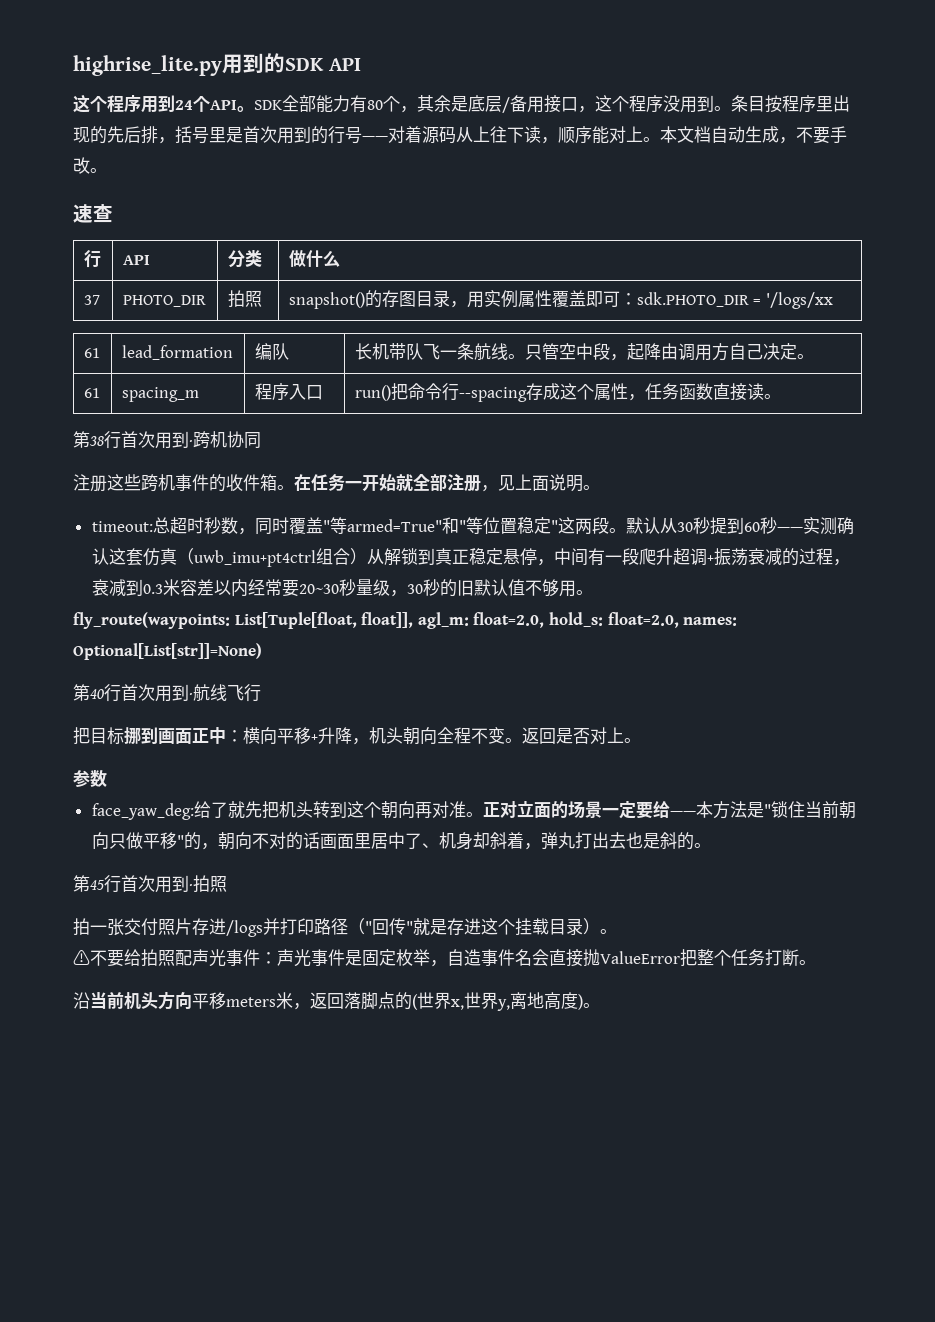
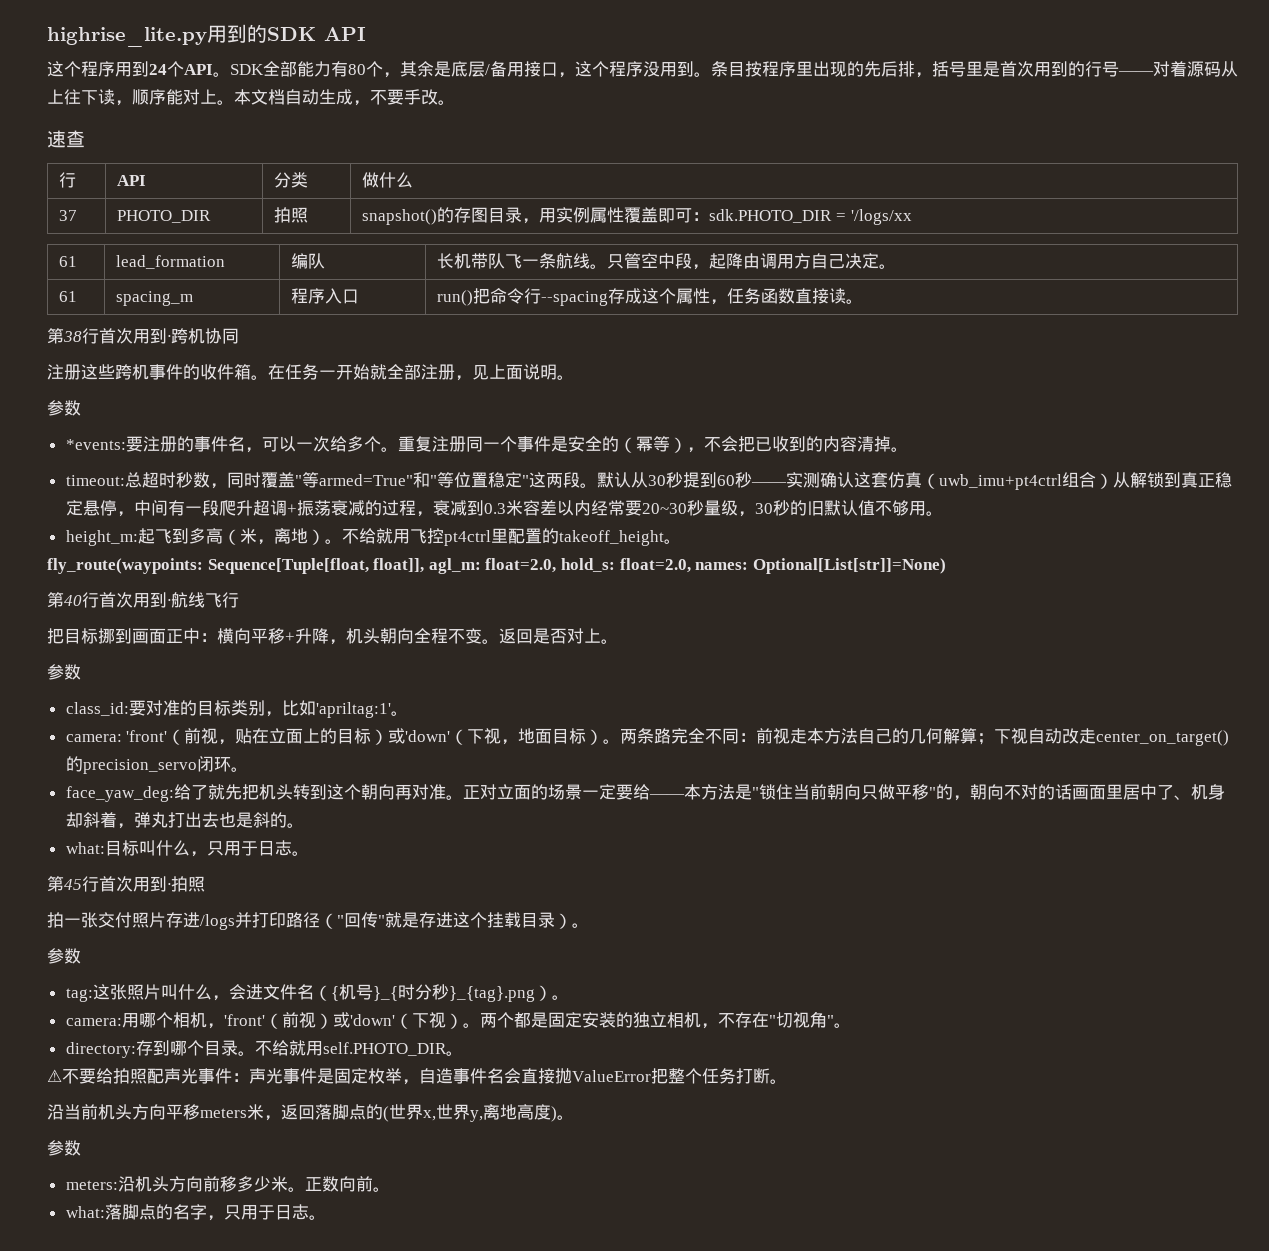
  在任务一开始就全部注册，见上面说明。
+ 参数
+ *events:要注册的事件名，可以一次给多个。重复注册同一个事件是安全的（幂等），不会把已收到的内容清掉。
+ height_m:起飞到多高（米，离地）。不给就用飞控pt4ctrl里配置的takeoff_height。
- fly_route(waypoints: List[Tuple[float, float]], agl_m: float=2.0, hold_s: float=2.0, names: Optional[List[str]]=None)
+ fly_route(waypoints: Sequence[Tuple[float, float]], agl_m: float=2.0, hold_s: float=2.0, names: Optional[List[str]]=None)
+ class_id:要对准的目标类别，比如'apriltag:1'。
+ camera: 'front'（前视，贴在立面上的目标）或'down'（下视，地面目标）。两条路完全不同：前视走本方法自己的几何解算；下视自动改走center_on_target()的precision_servo闭环。
+ what:目标叫什么，只用于日志。
  拍一张交付照片存进/logs并打印路径（"回传"就是存进这个挂载目录）。
+ 参数
+ tag:这张照片叫什么，会进文件名（{机号}_{时分秒}_{tag}.png）。
+ camera:用哪个相机，'front'（前视）或'down'（下视）。两个都是固定安装的独立相机，不存在"切视角"。
+ directory:存到哪个目录。不给就用self.PHOTO_DIR。
  沿当前机头方向平移meters米，返回落脚点的(世界x,世界y,离地高度)。
+ 参数
+ meters:沿机头方向前移多少米。正数向前。
+ what:落脚点的名字，只用于日志。

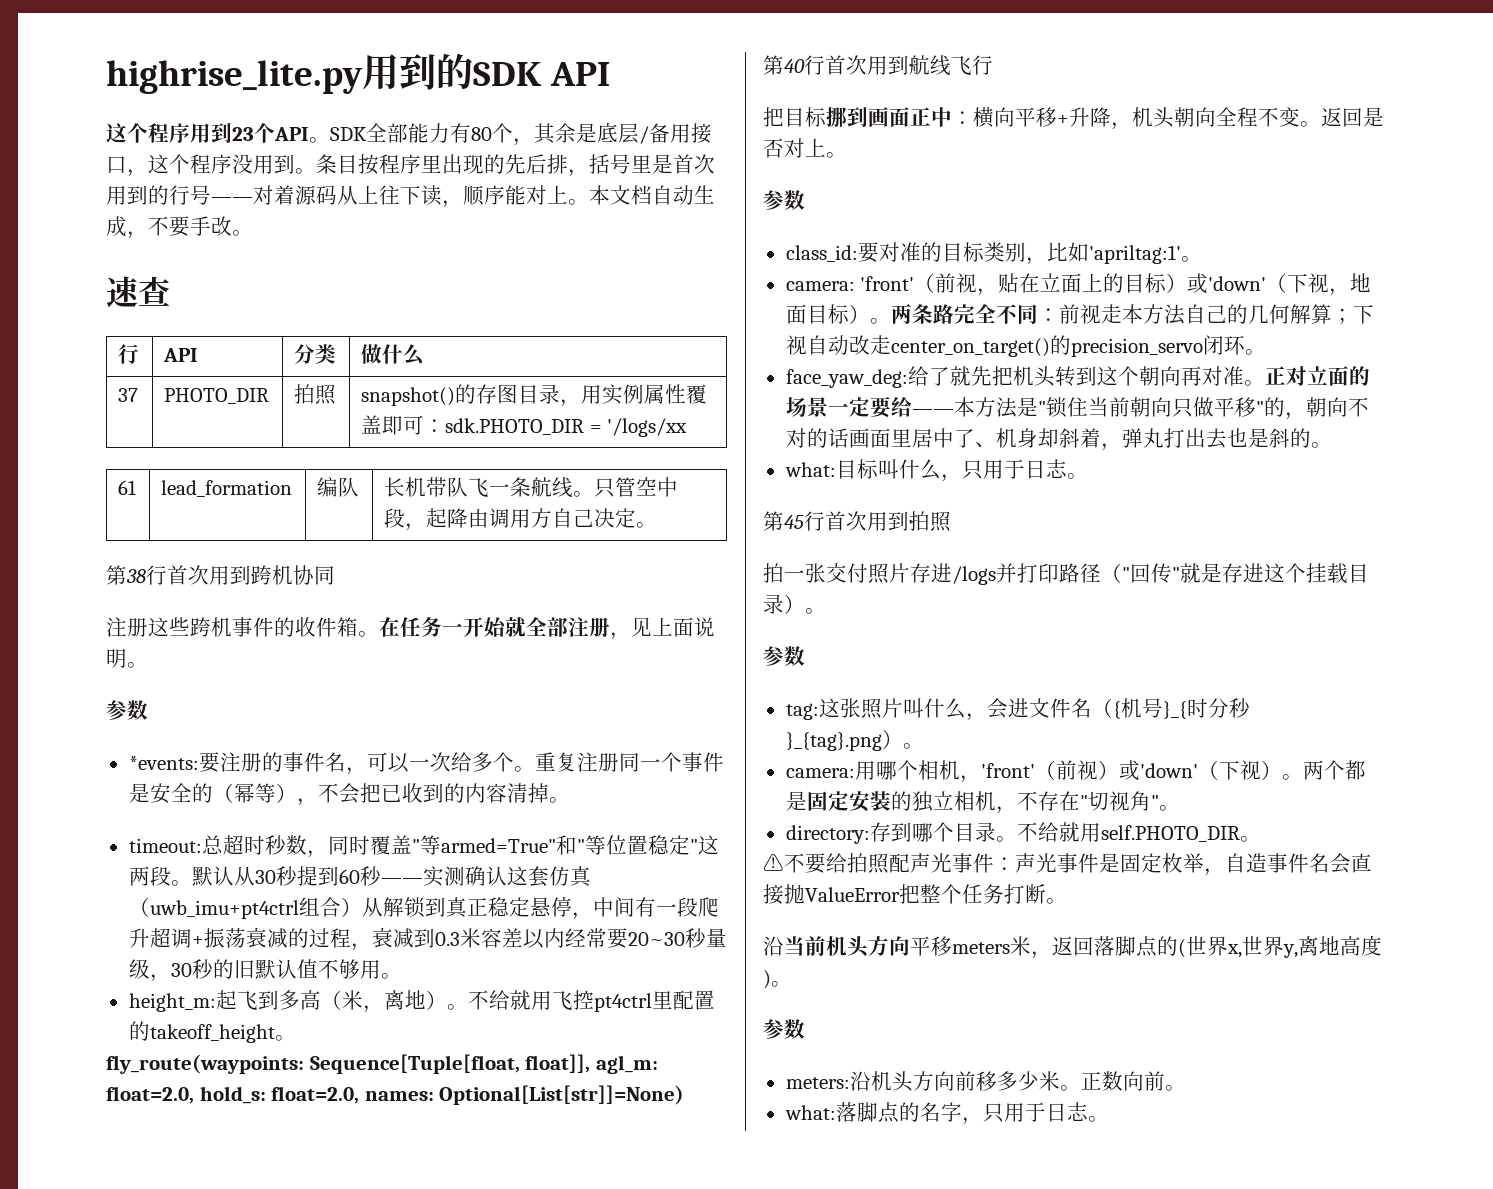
- 这个程序用到24个API。
+ 这个程序用到23个API。
- 61 | spacing_m | 程序入口 | run()把命令行--spacing存成这个属性，任务函数直接读。

